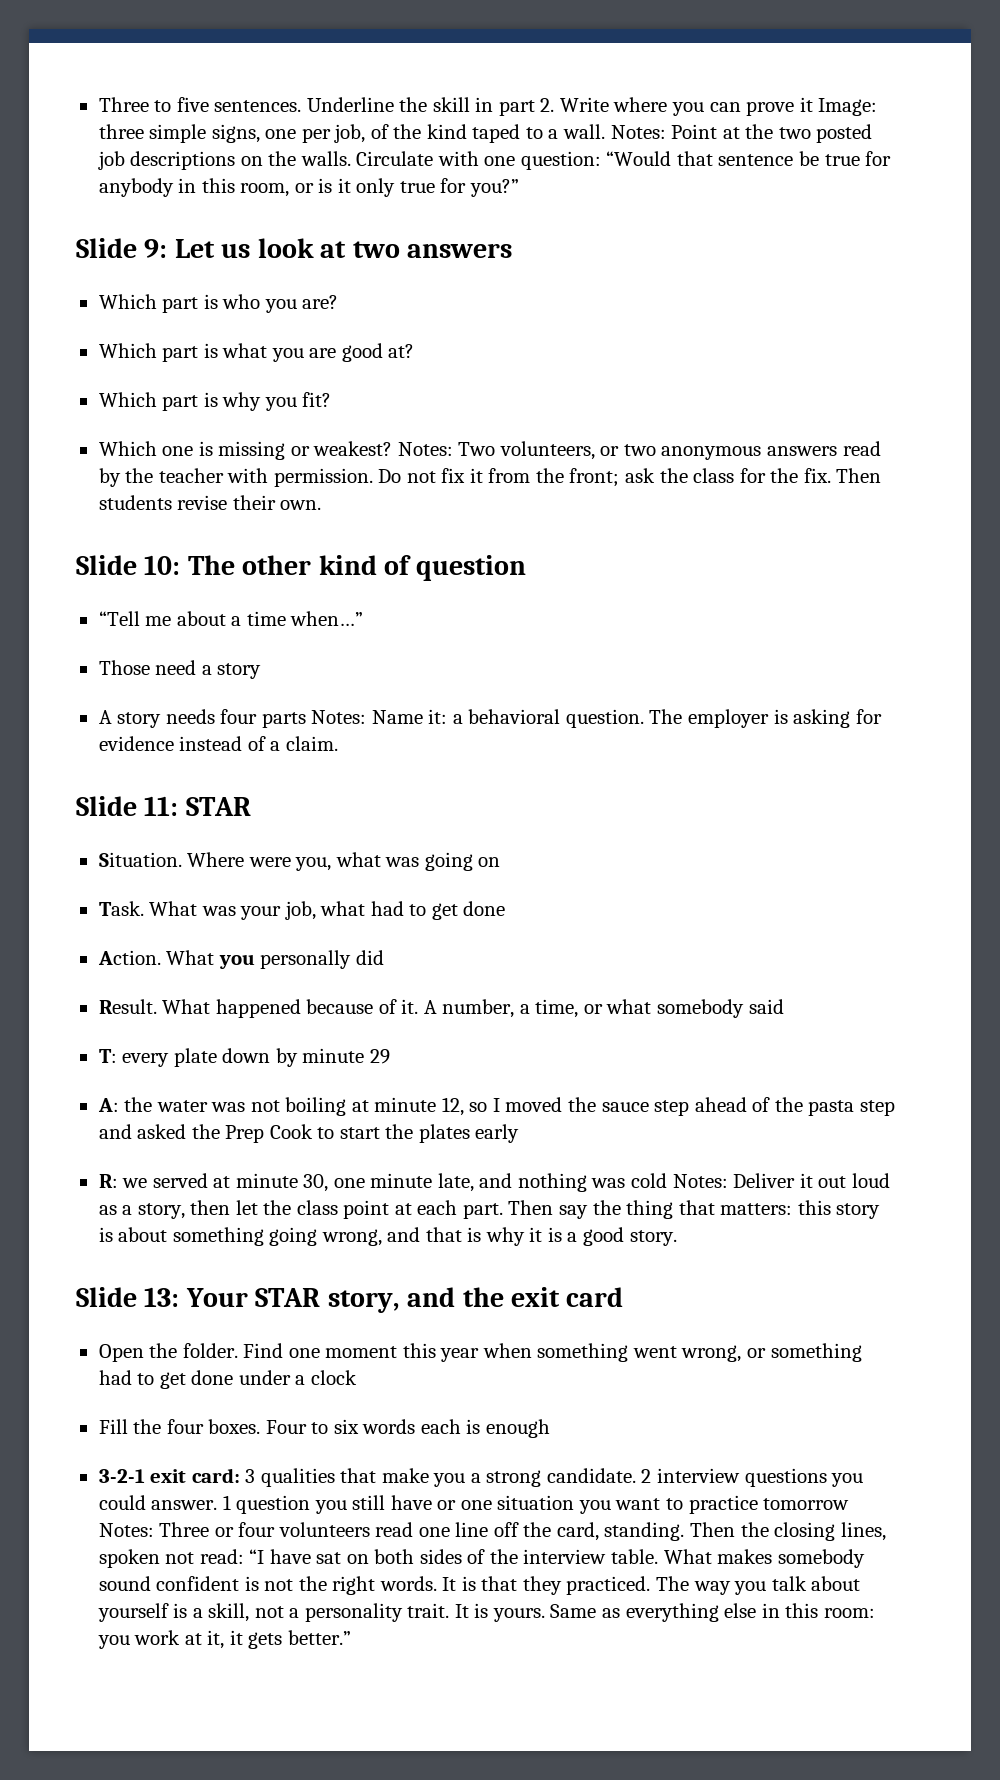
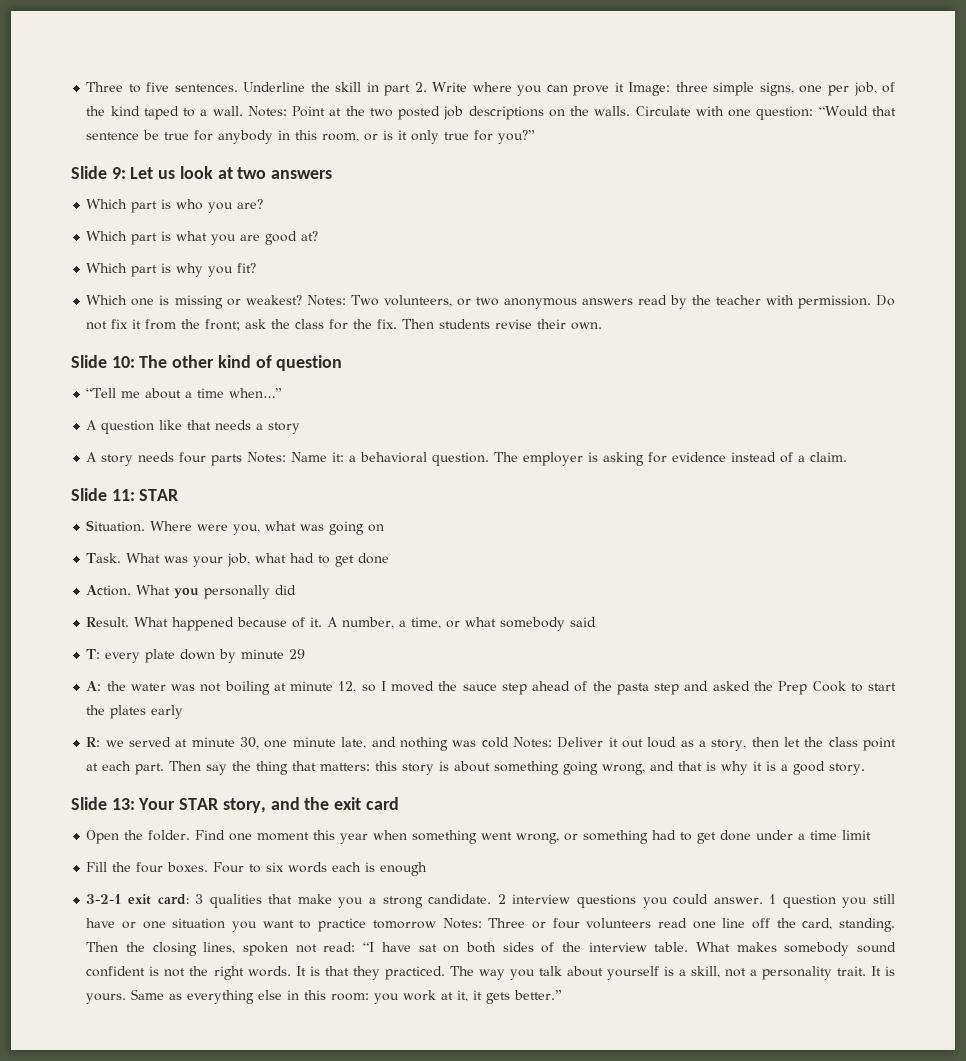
- Those need a story
+ A question like that needs a story
- Find one moment this year when something went wrong, or something had to get done under a clock
+ Find one moment this year when something went wrong, or something had to get done under a time limit

